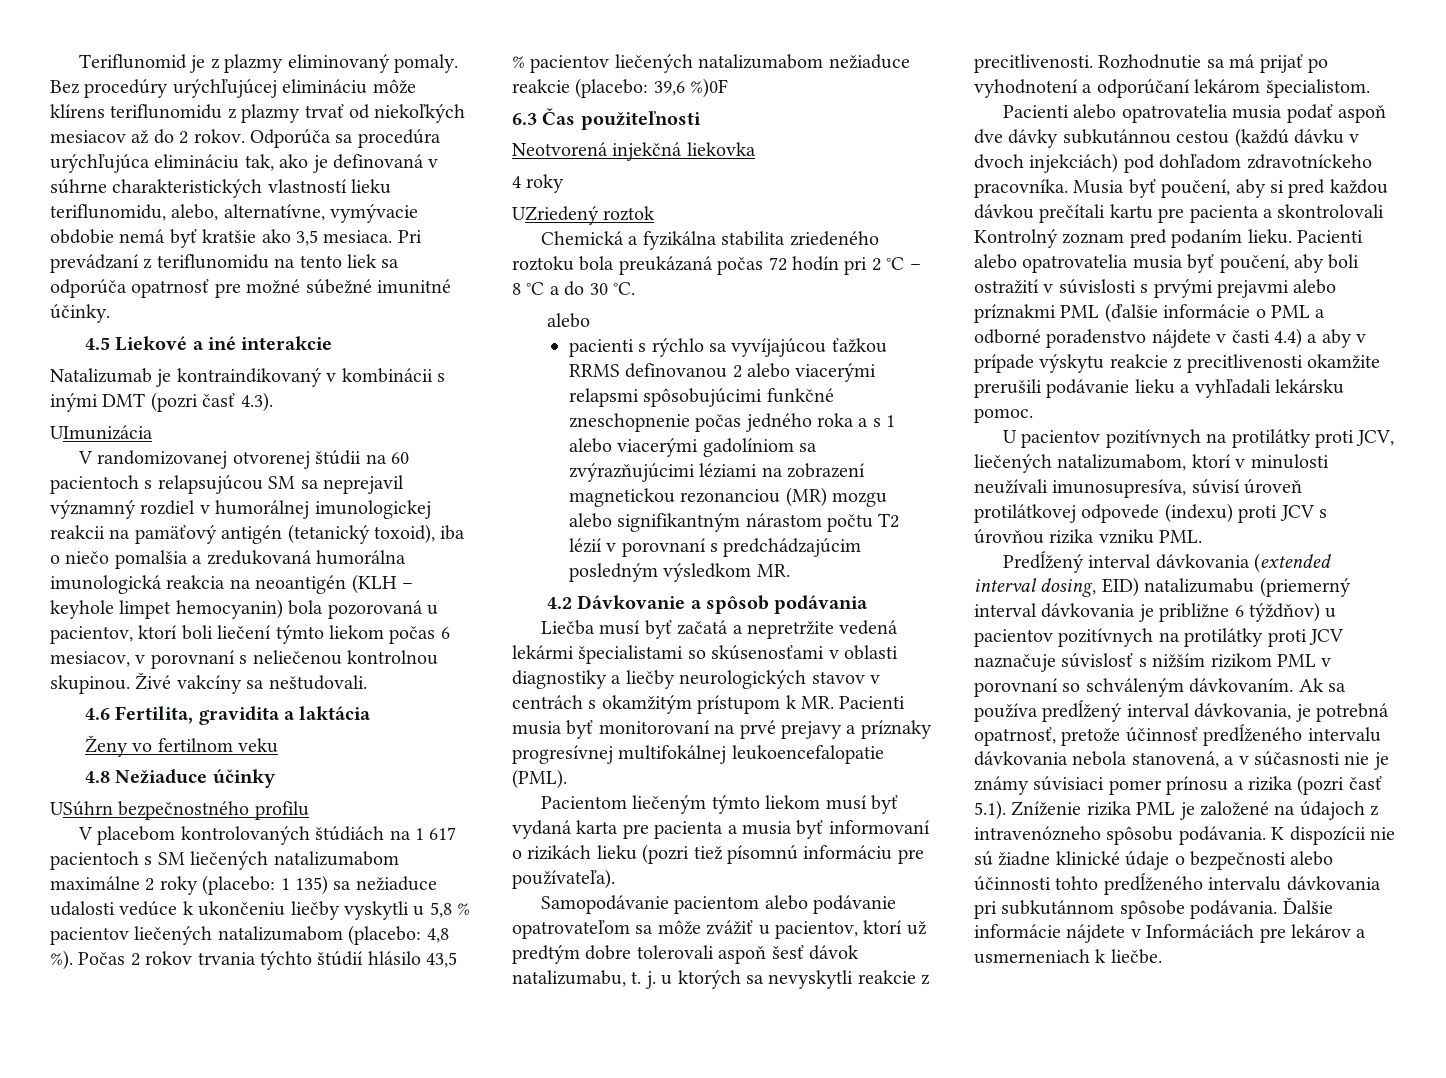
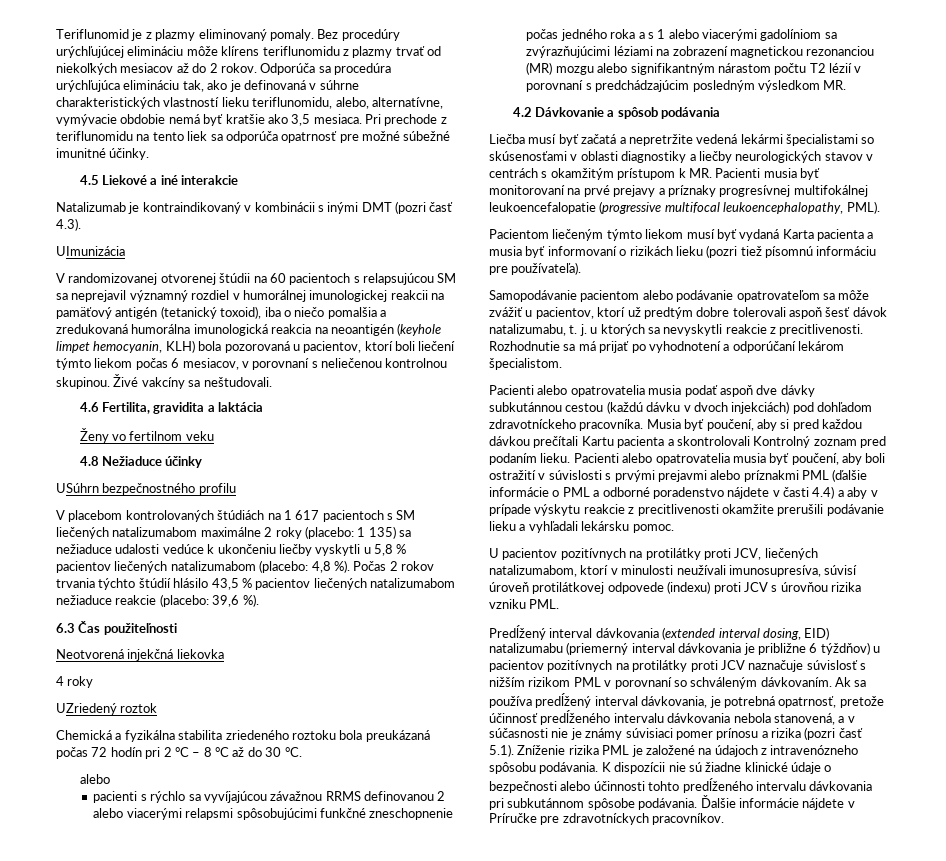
- Pri prevádzaní z teriflunomidu na tento liek sa odporúča opatrnosť pre možné súbežné imunitné účinky.
+ Pri prechode z teriflunomidu na tento liek sa odporúča opatrnosť pre možné súbežné imunitné účinky.
- V randomizovanej otvorenej štúdii na 60 pacientoch s relapsujúcou SM sa neprejavil významný rozdiel v humorálnej imunologickej reakcii na pamäťový antigén (tetanický toxoid), iba o niečo pomalšia a zredukovaná humorálna imunologická reakcia na neoantigén (KLH – keyhole limpet hemocyanin) bola pozorovaná u pacientov, ktorí boli liečení týmto liekom počas 6 mesiacov, v porovnaní s neliečenou kontrolnou skupinou.
+ V randomizovanej otvorenej štúdii na 60 pacientoch s relapsujúcou SM sa neprejavil významný rozdiel v humorálnej imunologickej reakcii na pamäťový antigén (tetanický toxoid), iba o niečo pomalšia a zredukovaná humorálna imunologická reakcia na neoantigén (keyhole limpet hemocyanin, KLH) bola pozorovaná u pacientov, ktorí boli liečení týmto liekom počas 6 mesiacov, v porovnaní s neliečenou kontrolnou skupinou.
- Počas 2 rokov trvania týchto štúdií hlásilo 43,5 % pacientov liečených natalizumabom nežiaduce reakcie (placebo: 39,6 %)0F
+ Počas 2 rokov trvania týchto štúdií hlásilo 43,5 % pacientov liečených natalizumabom nežiaduce reakcie (placebo: 39,6 %).
- Chemická a fyzikálna stabilita zriedeného roztoku bola preukázaná počas 72 hodín pri 2 °C – 8 °C a do 30 °C.
+ Chemická a fyzikálna stabilita zriedeného roztoku bola preukázaná počas 72 hodín pri 2 °C – 8 °C až do 30 °C.
- pacienti s rýchlo sa vyvíjajúcou ťažkou RRMS definovanou 2 alebo viacerými relapsmi spôsobujúcimi funkčné zneschopnenie počas jedného roka a s 1 alebo viacerými gadolíniom sa zvýrazňujúcimi léziami na zobrazení magnetickou rezonanciou (MR) mozgu alebo signifikantným nárastom počtu T2 lézií v porovnaní s predchádzajúcim posledným výsledkom MR.
+ pacienti s rýchlo sa vyvíjajúcou závažnou RRMS definovanou 2 alebo viacerými relapsmi spôsobujúcimi funkčné zneschopnenie počas jedného roka a s 1 alebo viacerými gadolíniom sa zvýrazňujúcimi léziami na zobrazení magnetickou rezonanciou (MR) mozgu alebo signifikantným nárastom počtu T2 lézií v porovnaní s predchádzajúcim posledným výsledkom MR.
- Liečba musí byť začatá a nepretržite vedená lekármi špecialistami so skúsenosťami v oblasti diagnostiky a liečby neurologických stavov v centrách s okamžitým prístupom k MR. Pacienti musia byť monitorovaní na prvé prejavy a príznaky progresívnej multifokálnej leukoencefalopatie (PML).
+ Liečba musí byť začatá a nepretržite vedená lekármi špecialistami so skúsenosťami v oblasti diagnostiky a liečby neurologických stavov v centrách s okamžitým prístupom k MR. Pacienti musia byť monitorovaní na prvé prejavy a príznaky progresívnej multifokálnej leukoencefalopatie (progressive multifocal leukoencephalopathy, PML).
- Pacientom liečeným týmto liekom musí byť vydaná karta pre pacienta a musia byť informovaní o rizikách lieku (pozri tiež písomnú informáciu pre používateľa).
+ Pacientom liečeným týmto liekom musí byť vydaná Karta pacienta a musia byť informovaní o rizikách lieku (pozri tiež písomnú informáciu pre používateľa).
- Musia byť poučení, aby si pred každou dávkou prečítali kartu pre pacienta a skontrolovali Kontrolný zoznam pred podaním lieku.
+ Musia byť poučení, aby si pred každou dávkou prečítali Kartu pacienta a skontrolovali Kontrolný zoznam pred podaním lieku.
- Ďalšie informácie nájdete v Informáciách pre lekárov a usmerneniach k liečbe.
+ Ďalšie informácie nájdete v Príručke pre zdravotníckych pracovníkov.

